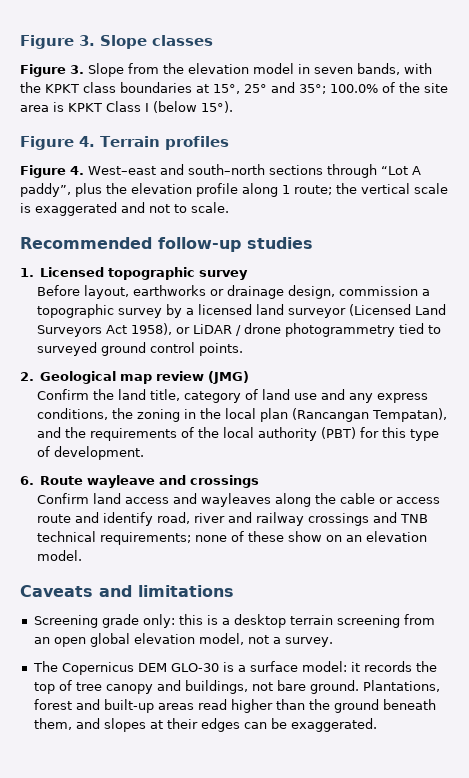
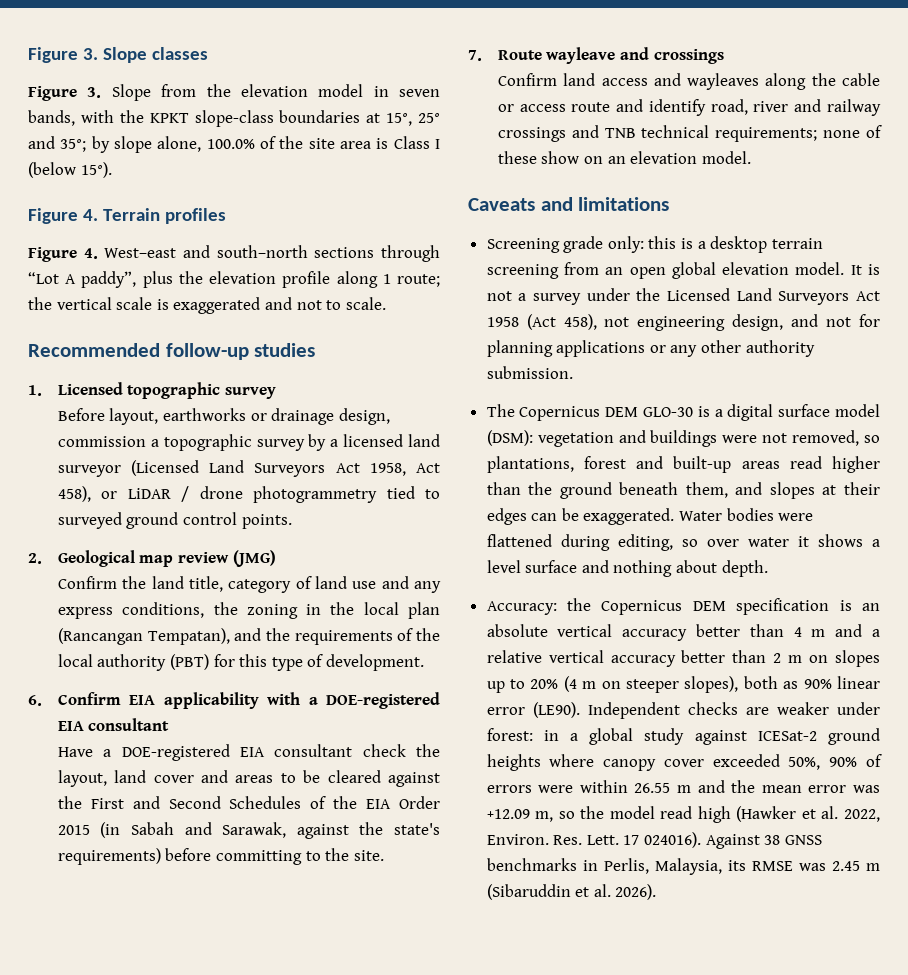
- Figure 3. Slope from the elevation model in seven bands, with the KPKT class boundaries at 15°, 25° and 35°; 100.0% of the site area is KPKT Class I (below 15°).
+ Figure 3. Slope from the elevation model in seven bands, with the KPKT slope-class boundaries at 15°, 25° and 35°; by slope alone, 100.0% of the site area is Class I (below 15°).
- Before layout, earthworks or drainage design, commission a topographic survey by a licensed land surveyor (Licensed Land Surveyors Act 1958), or LiDAR / drone photogrammetry tied to surveyed ground control points.
+ Before layout, earthworks or drainage design, commission a topographic survey by a licensed land surveyor (Licensed Land Surveyors Act 1958, Act 458), or LiDAR / drone photogrammetry tied to surveyed ground control points.
- 6. Route wayleave and crossings
+ 6. Confirm EIA applicability with a DOE-registered EIA consultant
+ Have a DOE-registered EIA consultant check the layout, land cover and areas to be cleared against the First and Second Schedules of the EIA Order 2015 (in Sabah and Sarawak, against the state's requirements) before committing to the site.
+ 7. Route wayleave and crossings
- Screening grade only: this is a desktop terrain screening from an open global elevation model, not a survey.
+ Screening grade only: this is a desktop terrain screening from an open global elevation model. It is not a survey under the Licensed Land Surveyors Act 1958 (Act 458), not engineering design, and not for planning applications or any other authority submission.
- The Copernicus DEM GLO-30 is a surface model: it records the top of tree canopy and buildings, not bare ground. Plantations, forest and built-up areas read higher than the ground beneath them, and slopes at their edges can be exaggerated.
+ The Copernicus DEM GLO-30 is a digital surface model (DSM): vegetation and buildings were not removed, so plantations, forest and built-up areas read higher than the ground beneath them, and slopes at their edges can be exaggerated.
+ Water bodies were flattened during editing, so over water it shows a level surface and nothing about depth.
+ Accuracy: the Copernicus DEM specification is an absolute vertical accuracy better than 4 m and a relative vertical accuracy better than 2 m on slopes up to 20% (4 m on steeper slopes), both as 90% linear error (LE90). Independent checks are weaker under forest: in a global study against ICESat-2 ground heights where canopy cover exceeded 50%, 90% of errors were within 26.55 m and the mean error was +12.09 m, so the model read high (Hawker et al. 2022, Environ. Res. Lett. 17 024016). Against 38 GNSS benchmarks in Perlis, Malaysia, its RMSE was 2.45 m (Sibaruddin et al. 2026).

